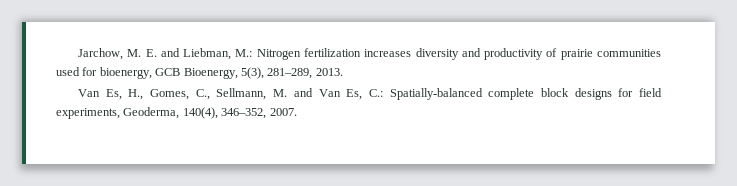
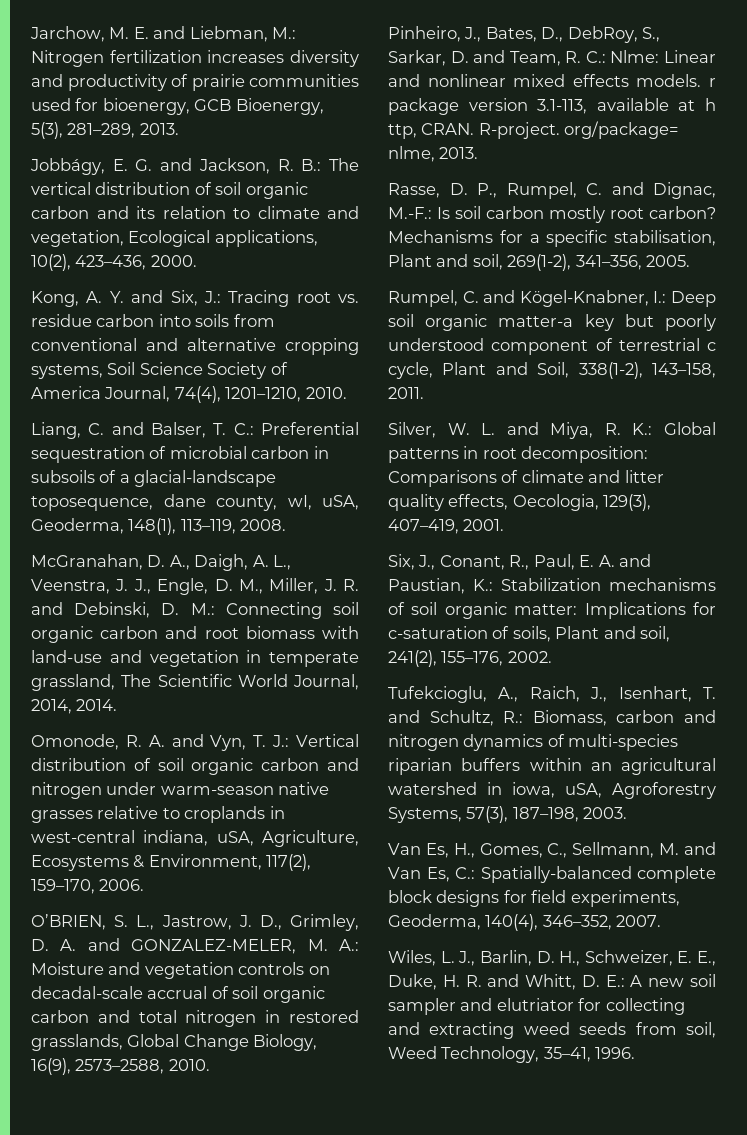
+ Jobbágy, E. G. and Jackson, R. B.: The vertical distribution of soil organic carbon and its relation to climate and vegetation, Ecological applications, 10(2), 423–436, 2000.
+ Kong, A. Y. and Six, J.: Tracing root vs. residue carbon into soils from conventional and alternative cropping systems, Soil Science Society of America Journal, 74(4), 1201–1210, 2010.
+ Liang, C. and Balser, T. C.: Preferential sequestration of microbial carbon in subsoils of a glacial-landscape toposequence, dane county, wI, uSA, Geoderma, 148(1), 113–119, 2008.
+ McGranahan, D. A., Daigh, A. L., Veenstra, J. J., Engle, D. M., Miller, J. R. and Debinski, D. M.: Connecting soil organic carbon and root biomass with land-use and vegetation in temperate grassland, The Scientific World Journal, 2014, 2014.
+ Omonode, R. A. and Vyn, T. J.: Vertical distribution of soil organic carbon and nitrogen under warm-season native grasses relative to croplands in west-central indiana, uSA, Agriculture, Ecosystems & Environment, 117(2), 159–170, 2006.
+ O’BRIEN, S. L., Jastrow, J. D., Grimley, D. A. and GONZALEZ-MELER, M. A.: Moisture and vegetation controls on decadal-scale accrual of soil organic carbon and total nitrogen in restored grasslands, Global Change Biology, 16(9), 2573–2588, 2010.
+ Pinheiro, J., Bates, D., DebRoy, S., Sarkar, D. and Team, R. C.: Nlme: Linear and nonlinear mixed effects models. r package version 3.1-113, available at h ttp, CRAN. R-project. org/package= nlme, 2013.
+ Rasse, D. P., Rumpel, C. and Dignac, M.-F.: Is soil carbon mostly root carbon? Mechanisms for a specific stabilisation, Plant and soil, 269(1-2), 341–356, 2005.
+ Rumpel, C. and Kögel-Knabner, I.: Deep soil organic matter-a key but poorly understood component of terrestrial c cycle, Plant and Soil, 338(1-2), 143–158, 2011.
+ Silver, W. L. and Miya, R. K.: Global patterns in root decomposition: Comparisons of climate and litter quality effects, Oecologia, 129(3), 407–419, 2001.
+ Six, J., Conant, R., Paul, E. A. and Paustian, K.: Stabilization mechanisms of soil organic matter: Implications for c-saturation of soils, Plant and soil, 241(2), 155–176, 2002.
+ Tufekcioglu, A., Raich, J., Isenhart, T. and Schultz, R.: Biomass, carbon and nitrogen dynamics of multi-species riparian buffers within an agricultural watershed in iowa, uSA, Agroforestry Systems, 57(3), 187–198, 2003.
+ Wiles, L. J., Barlin, D. H., Schweizer, E. E., Duke, H. R. and Whitt, D. E.: A new soil sampler and elutriator for collecting and extracting weed seeds from soil, Weed Technology, 35–41, 1996.

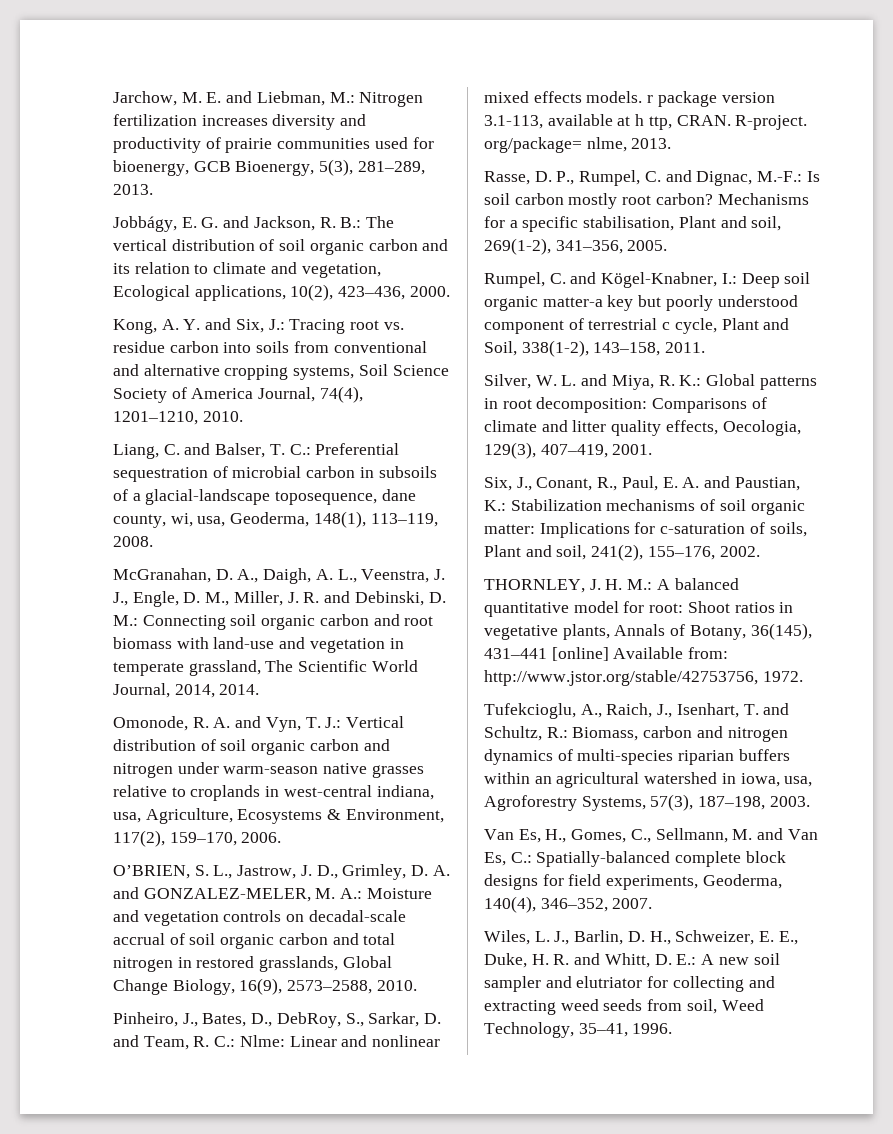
- Liang, C. and Balser, T. C.: Preferential sequestration of microbial carbon in subsoils of a glacial-landscape toposequence, dane county, wI, uSA, Geoderma, 148(1), 113–119, 2008.
+ Liang, C. and Balser, T. C.: Preferential sequestration of microbial carbon in subsoils of a glacial-landscape toposequence, dane county, wi, usa, Geoderma, 148(1), 113–119, 2008.
- Omonode, R. A. and Vyn, T. J.: Vertical distribution of soil organic carbon and nitrogen under warm-season native grasses relative to croplands in west-central indiana, uSA, Agriculture, Ecosystems & Environment, 117(2), 159–170, 2006.
+ Omonode, R. A. and Vyn, T. J.: Vertical distribution of soil organic carbon and nitrogen under warm-season native grasses relative to croplands in west-central indiana, usa, Agriculture, Ecosystems & Environment, 117(2), 159–170, 2006.
+ THORNLEY, J. H. M.: A balanced quantitative model for root: Shoot ratios in vegetative plants, Annals of Botany, 36(145), 431–441 [online] Available from: http://www.jstor.org/stable/42753756, 1972.
- Tufekcioglu, A., Raich, J., Isenhart, T. and Schultz, R.: Biomass, carbon and nitrogen dynamics of multi-species riparian buffers within an agricultural watershed in iowa, uSA, Agroforestry Systems, 57(3), 187–198, 2003.
+ Tufekcioglu, A., Raich, J., Isenhart, T. and Schultz, R.: Biomass, carbon and nitrogen dynamics of multi-species riparian buffers within an agricultural watershed in iowa, usa, Agroforestry Systems, 57(3), 187–198, 2003.

